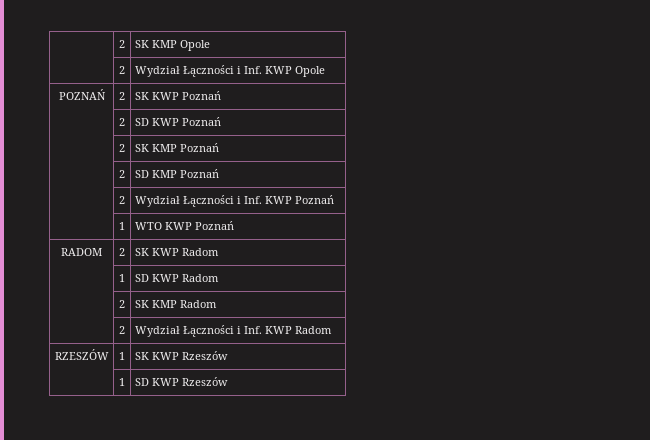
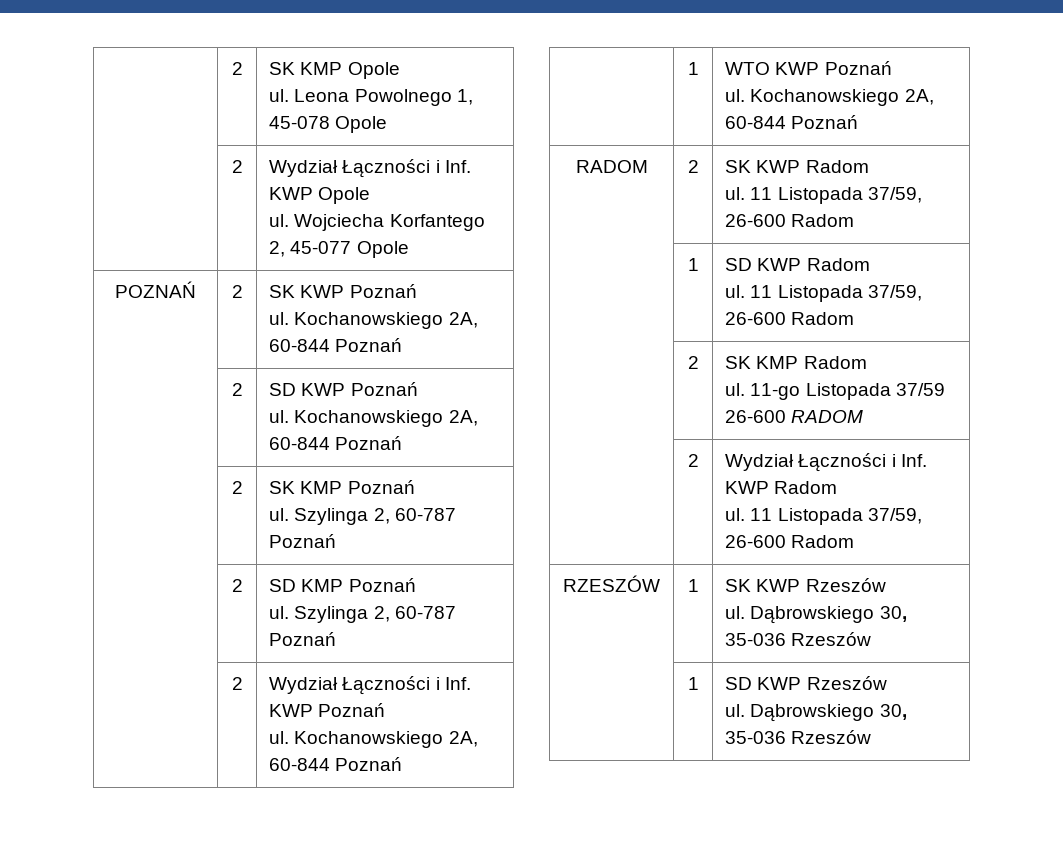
  | 2 | SK KMP Opole
+ ul. Leona Powolnego 1, 45-078 Opole
  | 2 | Wydział Łączności i Inf. KWP Opole
+ ul. Wojciecha Korfantego 2, 45-077 Opole
  POZNAŃ | 2 | SK KWP Poznań
+ ul. Kochanowskiego 2A, 60-844 Poznań
  | 2 | SD KWP Poznań
+ ul. Kochanowskiego 2A, 60-844 Poznań
  | 2 | SK KMP Poznań
+ ul. Szylinga 2, 60-787 Poznań
  | 2 | SD KMP Poznań
+ ul. Szylinga 2, 60-787 Poznań
  | 2 | Wydział Łączności i Inf. KWP Poznań
+ ul. Kochanowskiego 2A, 60-844 Poznań
  | 1 | WTO KWP Poznań
+ ul. Kochanowskiego 2A, 60-844 Poznań
  RADOM | 2 | SK KWP Radom
+ ul. 11 Listopada 37/59, 26-600 Radom
  | 1 | SD KWP Radom
+ ul. 11 Listopada 37/59, 26-600 Radom
  | 2 | SK KMP Radom
+ ul. 11-go Listopada 37/59 26-600 RADOM
  | 2 | Wydział Łączności i Inf. KWP Radom
+ ul. 11 Listopada 37/59, 26-600 Radom
  RZESZÓW | 1 | SK KWP Rzeszów
+ ul. Dąbrowskiego 30, 35-036 Rzeszów
  | 1 | SD KWP Rzeszów
+ ul. Dąbrowskiego 30, 35-036 Rzeszów

